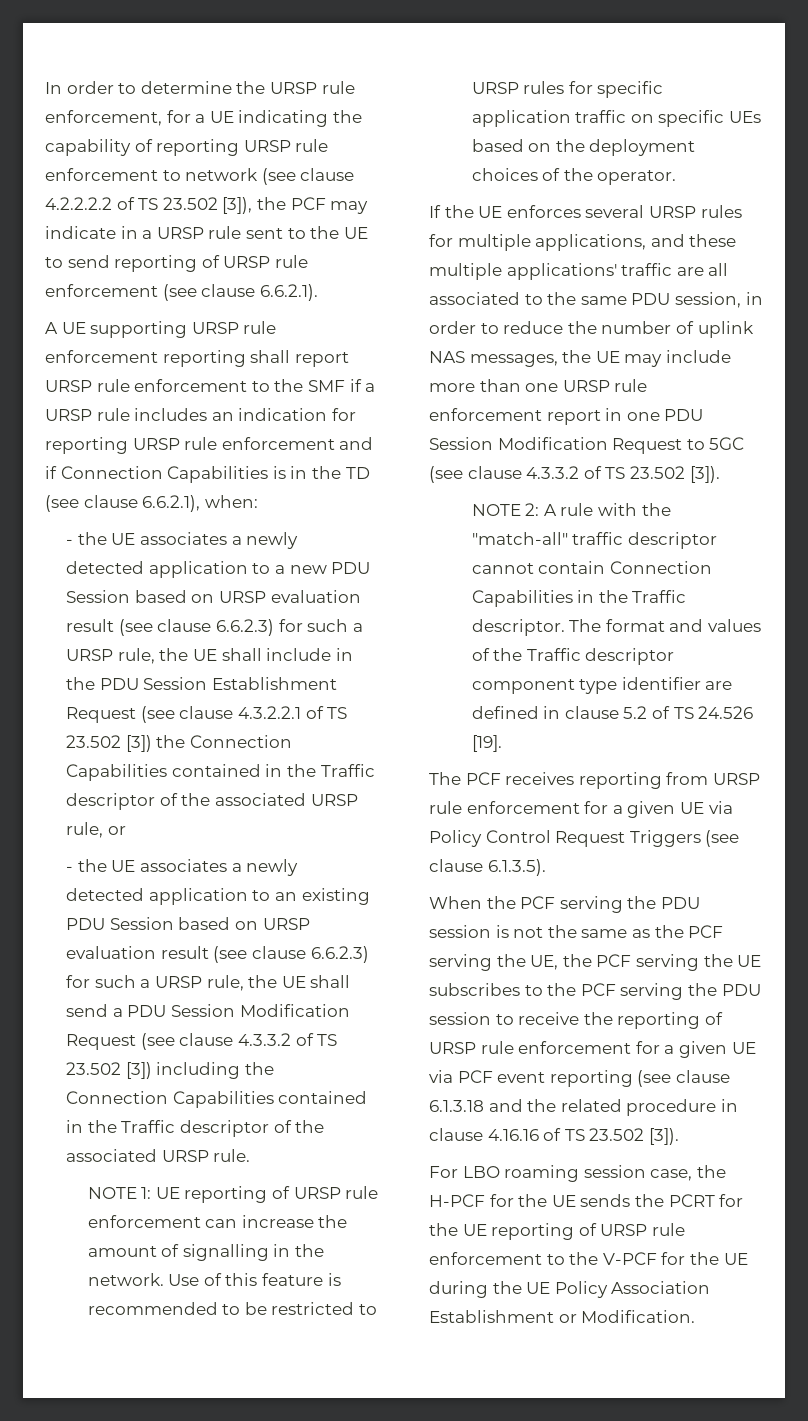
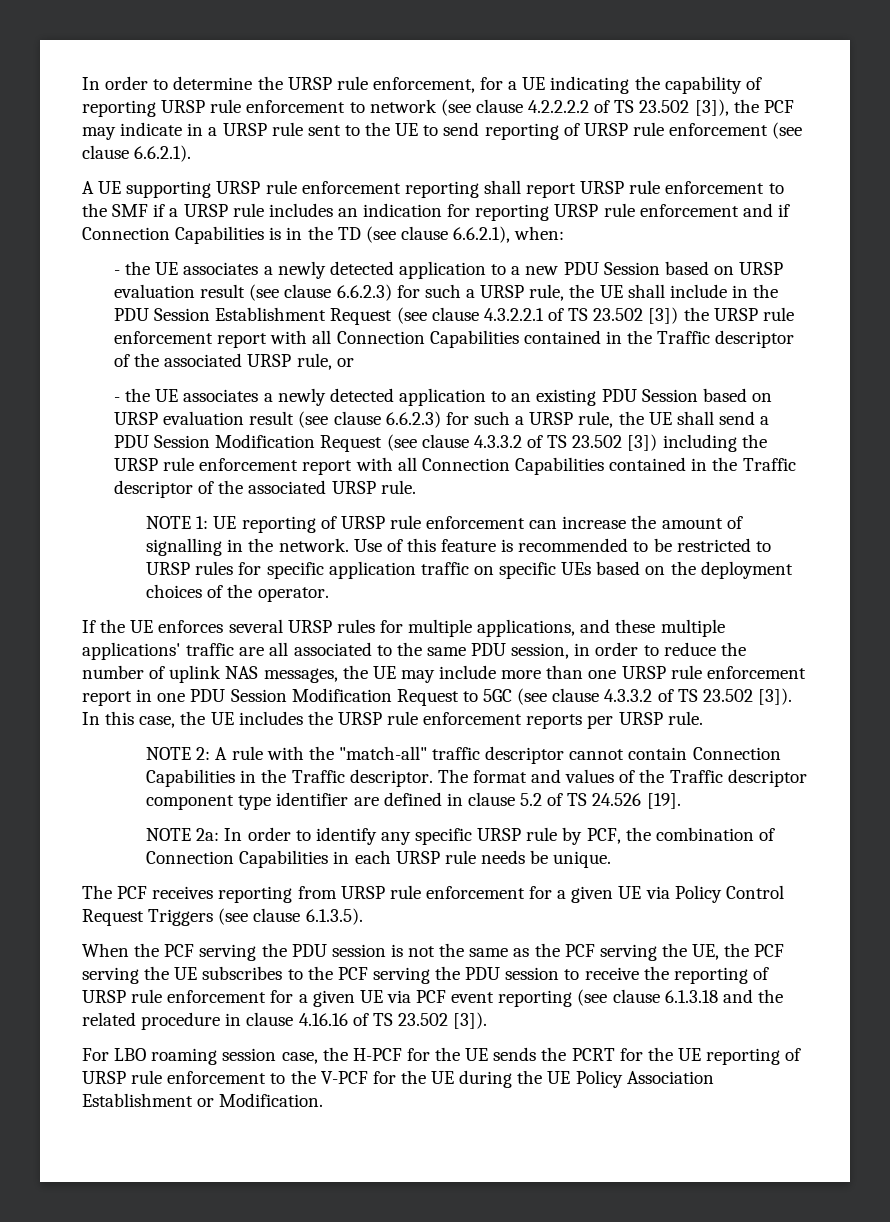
- - the UE associates a newly detected application to a new PDU Session based on URSP evaluation result (see clause 6.6.2.3) for such a URSP rule, the UE shall include in the PDU Session Establishment Request (see clause 4.3.2.2.1 of TS 23.502 [3]) the Connection Capabilities contained in the Traffic descriptor of the associated URSP rule, or
+ - the UE associates a newly detected application to a new PDU Session based on URSP evaluation result (see clause 6.6.2.3) for such a URSP rule, the UE shall include in the PDU Session Establishment Request (see clause 4.3.2.2.1 of TS 23.502 [3]) the URSP rule enforcement report with all Connection Capabilities contained in the Traffic descriptor of the associated URSP rule, or
- - the UE associates a newly detected application to an existing PDU Session based on URSP evaluation result (see clause 6.6.2.3) for such a URSP rule, the UE shall send a PDU Session Modification Request (see clause 4.3.3.2 of TS 23.502 [3]) including the Connection Capabilities contained in the Traffic descriptor of the associated URSP rule.
+ - the UE associates a newly detected application to an existing PDU Session based on URSP evaluation result (see clause 6.6.2.3) for such a URSP rule, the UE shall send a PDU Session Modification Request (see clause 4.3.3.2 of TS 23.502 [3]) including the URSP rule enforcement report with all Connection Capabilities contained in the Traffic descriptor of the associated URSP rule.
+ In this case, the UE includes the URSP rule enforcement reports per URSP rule.
+ NOTE 2a: In order to identify any specific URSP rule by PCF, the combination of Connection Capabilities in each URSP rule needs be unique.

